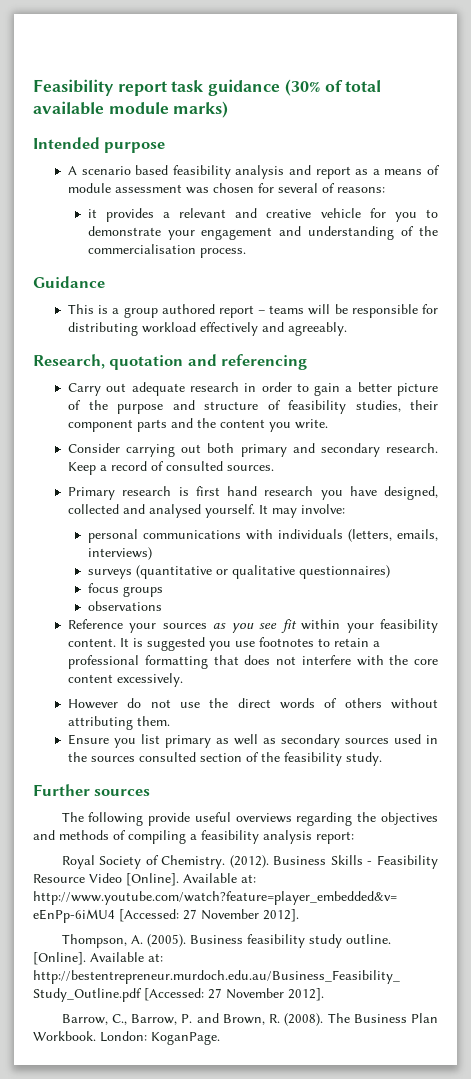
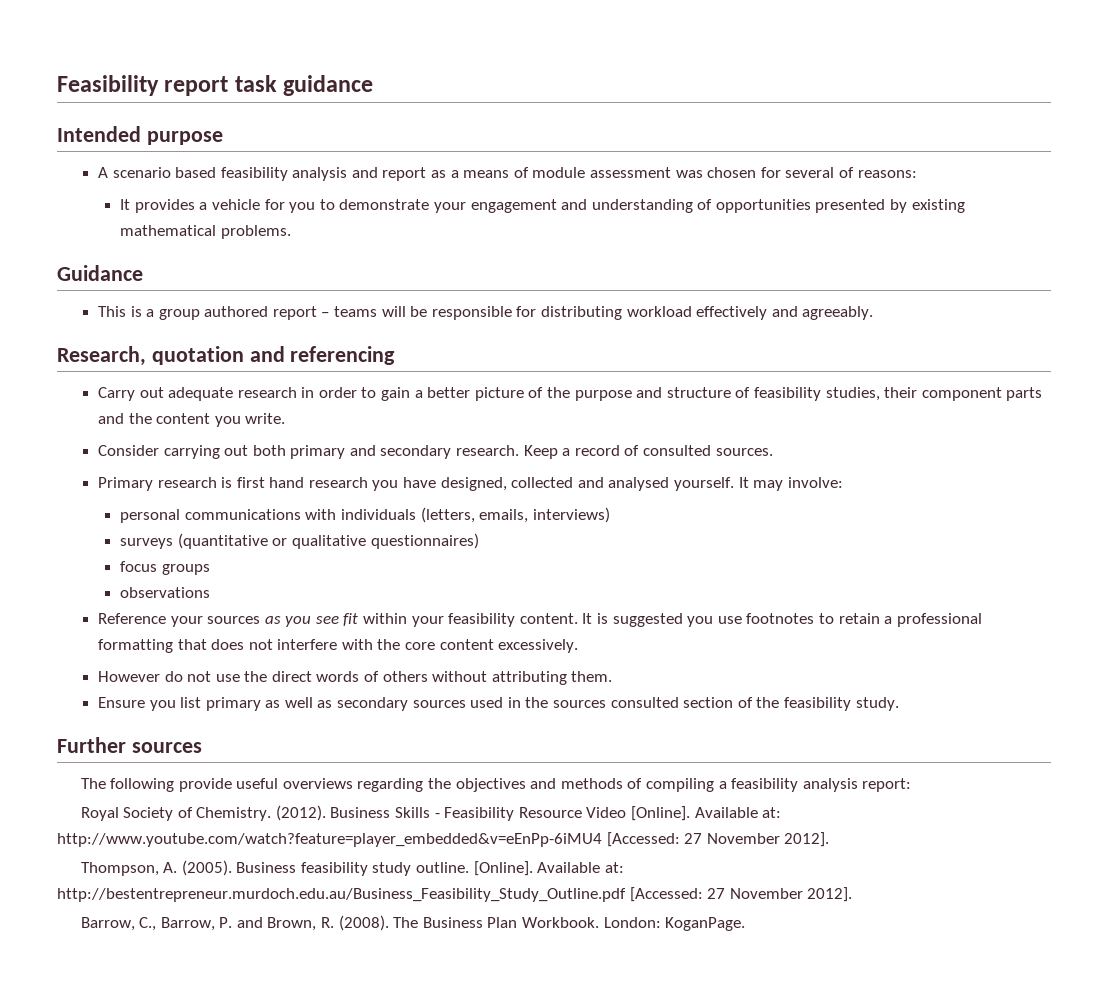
- Feasibility report task guidance (30% of total available module marks)
+ Feasibility report task guidance
- it provides a relevant and creative vehicle for you to demonstrate your engagement and understanding of the commercialisation process.
+ It provides a vehicle for you to demonstrate your engagement and understanding of opportunities presented by existing mathematical problems.

